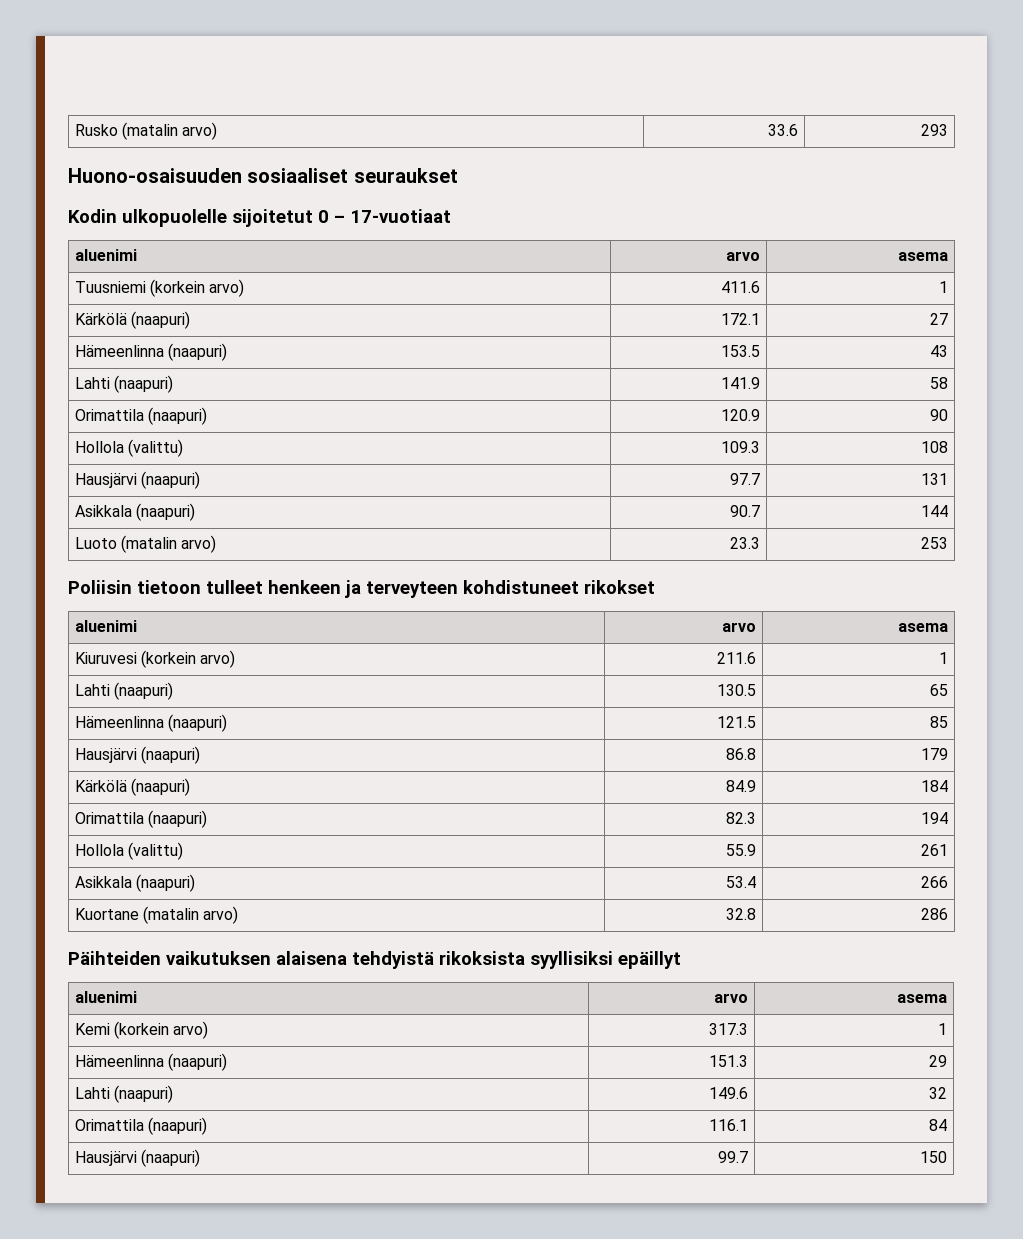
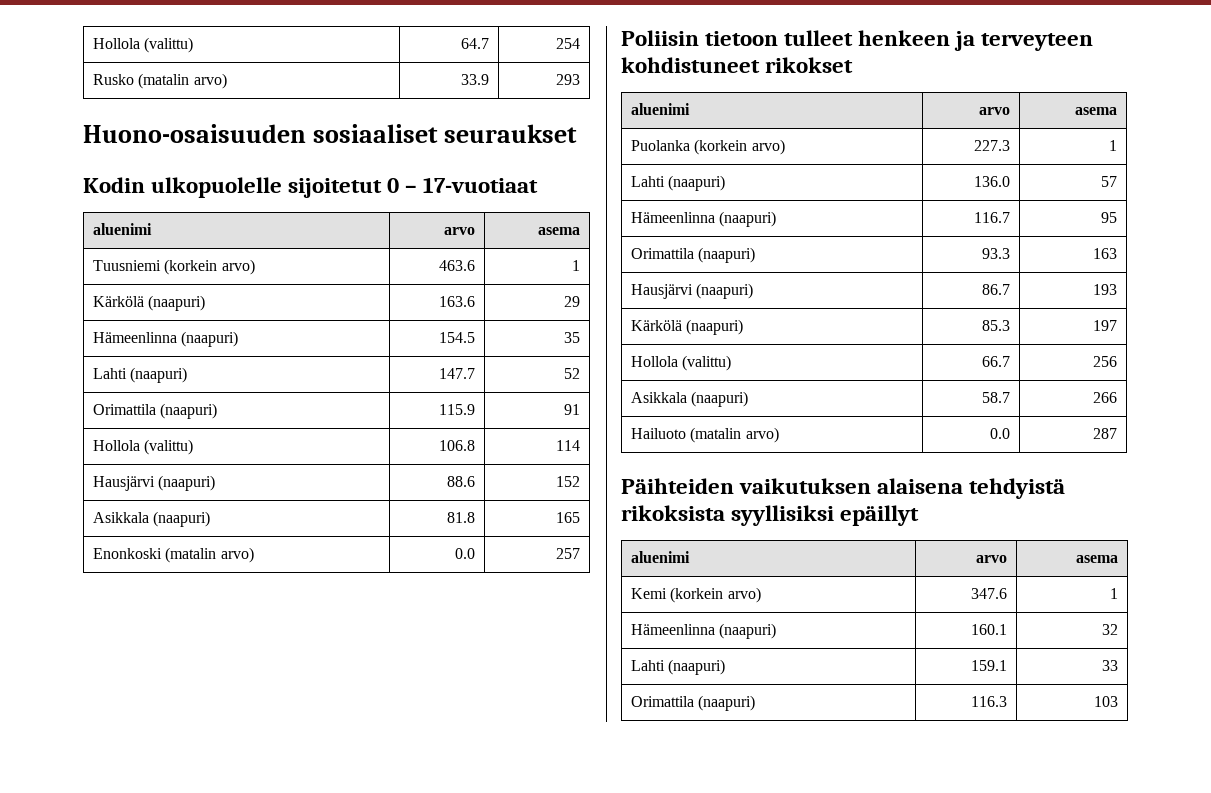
+ Hollola (valittu) | 64.7 | 254
- Rusko (matalin arvo) | 33.6 | 293
+ Rusko (matalin arvo) | 33.9 | 293
- Tuusniemi (korkein arvo) | 411.6 | 1
+ Tuusniemi (korkein arvo) | 463.6 | 1
- Kärkölä (naapuri) | 172.1 | 27
- Hämeenlinna (naapuri) | 153.5 | 43
- Lahti (naapuri) | 141.9 | 58
- Orimattila (naapuri) | 120.9 | 90
- Hollola (valittu) | 109.3 | 108
- Hausjärvi (naapuri) | 97.7 | 131
- Asikkala (naapuri) | 90.7 | 144
- Luoto (matalin arvo) | 23.3 | 253
+ Kärkölä (naapuri) | 163.6 | 29
+ Hämeenlinna (naapuri) | 154.5 | 35
+ Lahti (naapuri) | 147.7 | 52
+ Orimattila (naapuri) | 115.9 | 91
+ Hollola (valittu) | 106.8 | 114
+ Hausjärvi (naapuri) | 88.6 | 152
+ Asikkala (naapuri) | 81.8 | 165
+ Enonkoski (matalin arvo) | 0.0 | 257
- Kiuruvesi (korkein arvo) | 211.6 | 1
+ Puolanka (korkein arvo) | 227.3 | 1
- Lahti (naapuri) | 130.5 | 65
- Hämeenlinna (naapuri) | 121.5 | 85
- Hausjärvi (naapuri) | 86.8 | 179
- Kärkölä (naapuri) | 84.9 | 184
- Orimattila (naapuri) | 82.3 | 194
- Hollola (valittu) | 55.9 | 261
- Asikkala (naapuri) | 53.4 | 266
+ Lahti (naapuri) | 136.0 | 57
+ Hämeenlinna (naapuri) | 116.7 | 95
+ Orimattila (naapuri) | 93.3 | 163
+ Hausjärvi (naapuri) | 86.7 | 193
+ Kärkölä (naapuri) | 85.3 | 197
+ Hollola (valittu) | 66.7 | 256
+ Asikkala (naapuri) | 58.7 | 266
- Kuortane (matalin arvo) | 32.8 | 286
+ Hailuoto (matalin arvo) | 0.0 | 287
- Kemi (korkein arvo) | 317.3 | 1
+ Kemi (korkein arvo) | 347.6 | 1
- Hämeenlinna (naapuri) | 151.3 | 29
- Lahti (naapuri) | 149.6 | 32
- Orimattila (naapuri) | 116.1 | 84
- Hausjärvi (naapuri) | 99.7 | 150
+ Hämeenlinna (naapuri) | 160.1 | 32
+ Lahti (naapuri) | 159.1 | 33
+ Orimattila (naapuri) | 116.3 | 103

